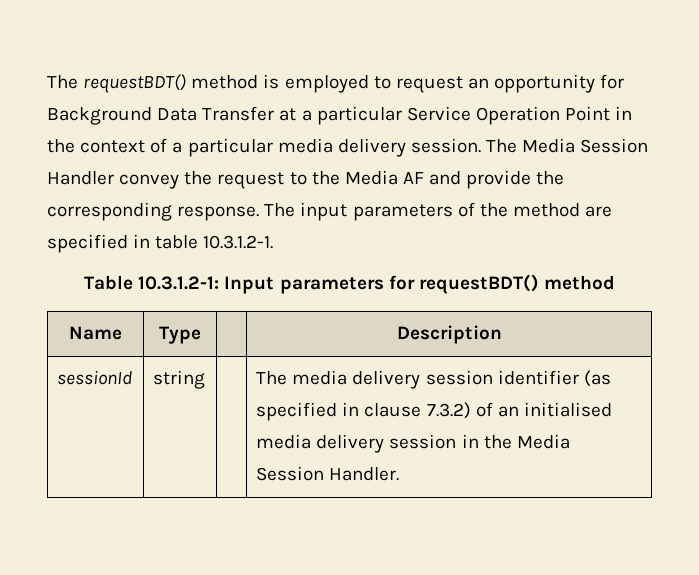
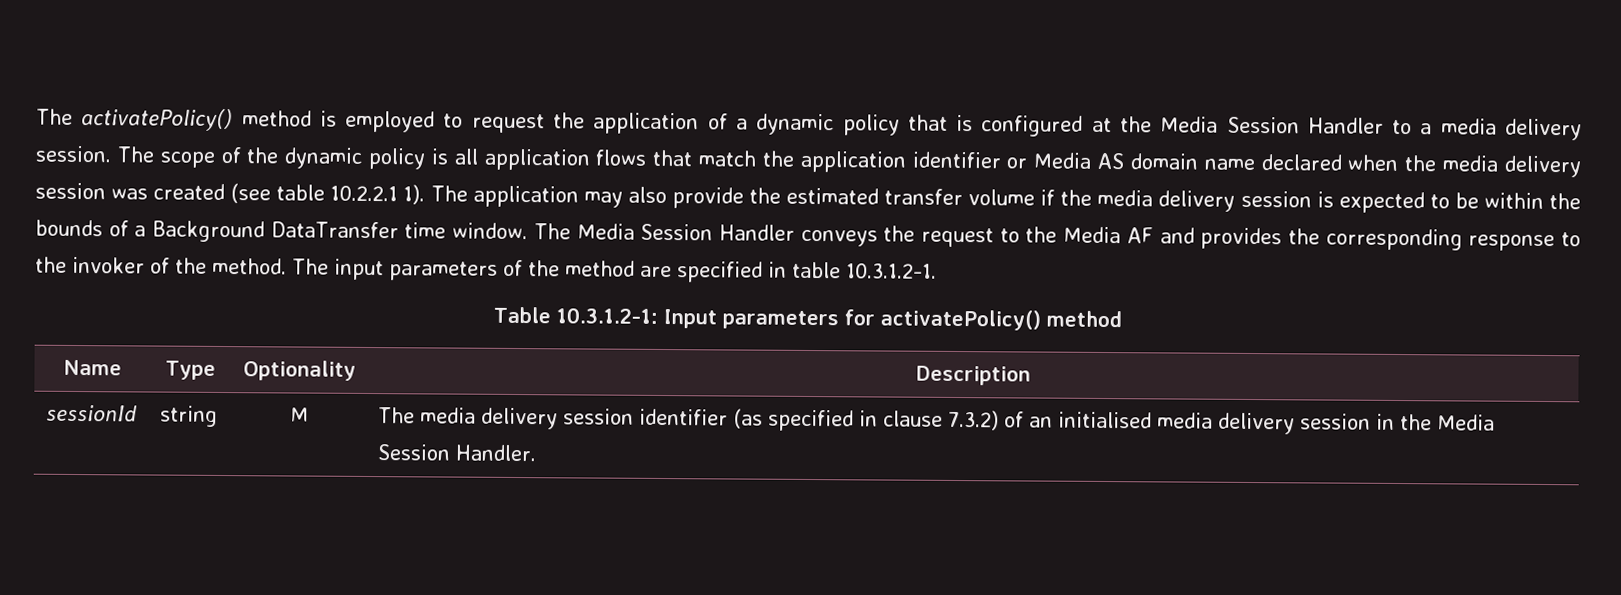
- The requestBDT() method is employed to request an opportunity for Background Data Transfer at a particular Service Operation Point in the context of a particular media delivery session.
+ The activatePolicy() method is employed to request the application of a dynamic policy that is configured at the Media Session Handler to a media delivery session. The scope of the dynamic policy is all application flows that match the application identifier or Media AS domain name declared when the media delivery session was created (see table 10.2.2.1 1). The application may also provide the estimated transfer volume if the media delivery session is expected to be within the bounds of a Background DataTransfer time window.
- The Media Session Handler convey the request to the Media AF and provide the corresponding response.
+ The Media Session Handler conveys the request to the Media AF and provides the corresponding response to the invoker of the method.
- Table 10.3.1.2-1: Input parameters for requestBDT() method
+ Table 10.3.1.2-1: Input parameters for activatePolicy() method
- Name | Type | | Description
+ Name | Type | Optionality | Description
- sessionId | string | | The media delivery session identifier (as specified in clause 7.3.2) of an initialised media delivery session in the Media Session Handler.
+ sessionId | string | M | The media delivery session identifier (as specified in clause 7.3.2) of an initialised media delivery session in the Media Session Handler.

